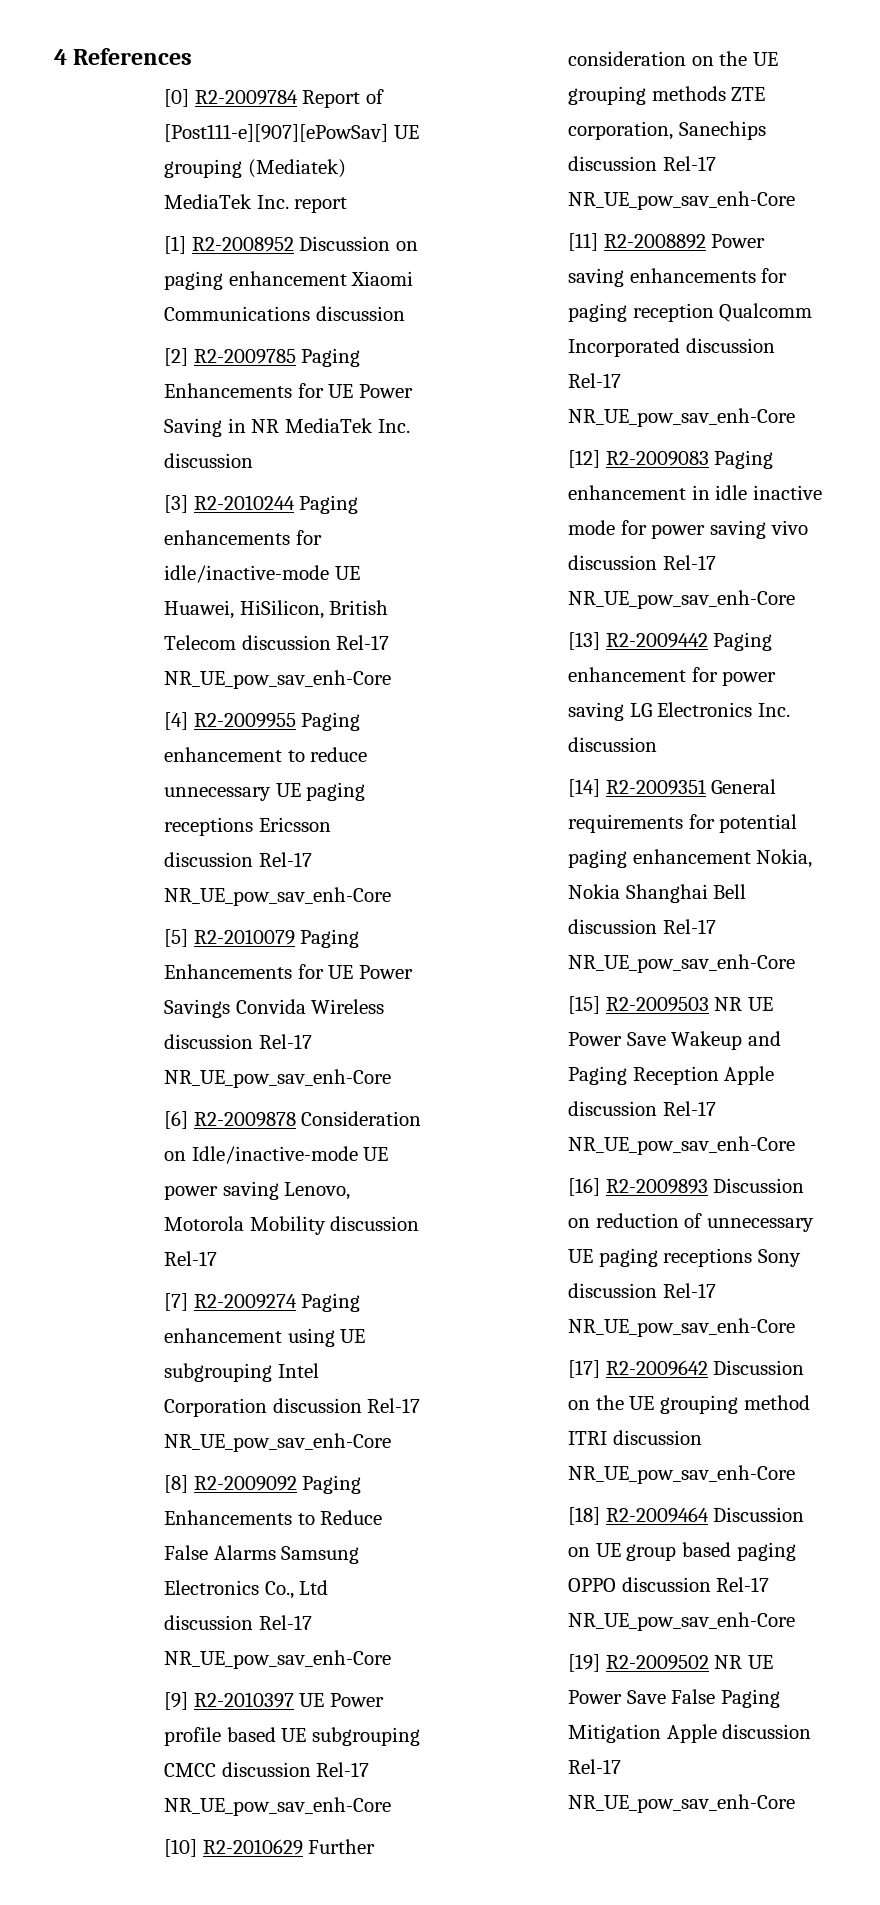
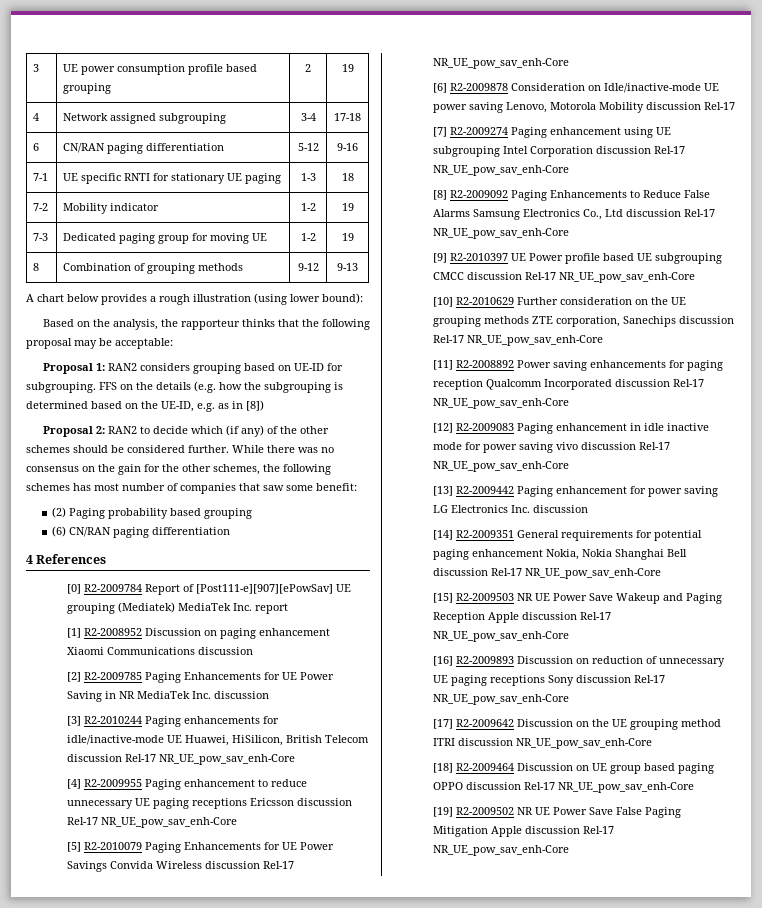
+ 3 | UE power consumption profile based grouping | 2 | 19
+ 4 | Network assigned subgrouping | 3-4 | 17-18
+ 6 | CN/RAN paging differentiation | 5-12 | 9-16
+ 7-1 | UE specific RNTI for stationary UE paging | 1-3 | 18
+ 7-2 | Mobility indicator | 1-2 | 19
+ 7-3 | Dedicated paging group for moving UE | 1-2 | 19
+ 8 | Combination of grouping methods | 9-12 | 9-13
+ A chart below provides a rough illustration (using lower bound):
+ Based on the analysis, the rapporteur thinks that the following proposal may be acceptable:
+ Proposal 1: RAN2 considers grouping based on UE-ID for subgrouping. FFS on the details (e.g. how the subgrouping is determined based on the UE-ID, e.g. as in [8])
+ Proposal 2: RAN2 to decide which (if any) of the other schemes should be considered further. While there was no consensus on the gain for the other schemes, the following schemes has most number of companies that saw some benefit:
+ (2) Paging probability based grouping
+ (6) CN/RAN paging differentiation

